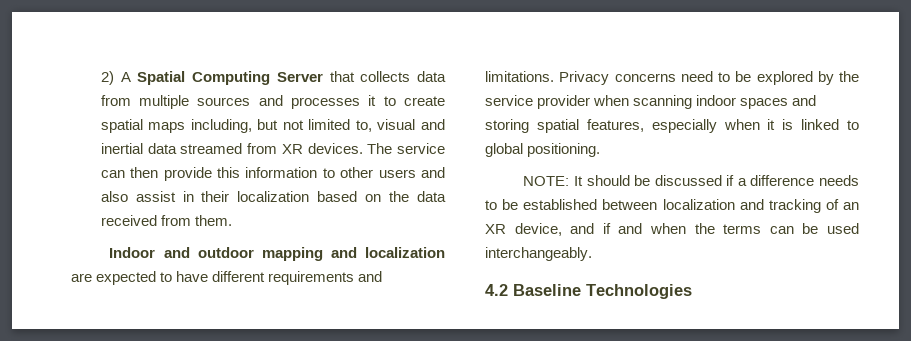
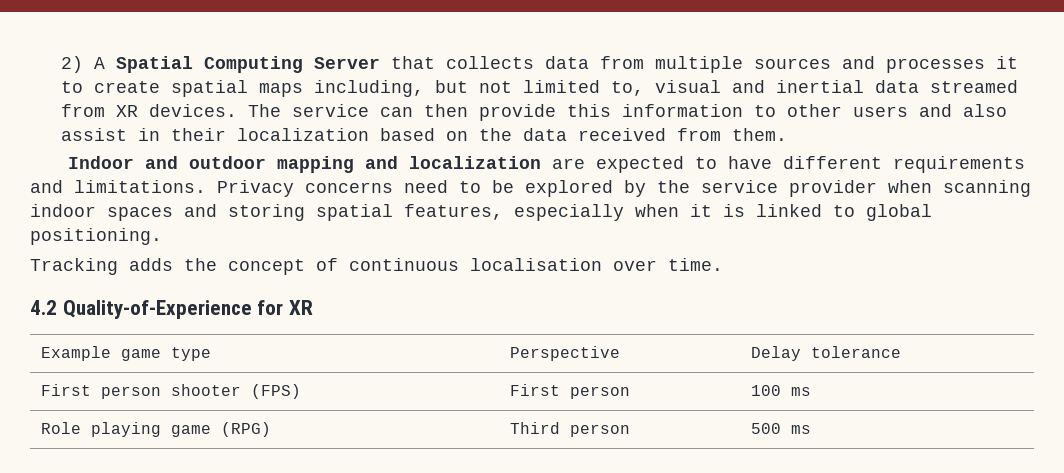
- NOTE: It should be discussed if a difference needs to be established between localization and tracking of an XR device, and if and when the terms can be used interchangeably.
- 4.2 Baseline Technologies
+ Tracking adds the concept of continuous localisation over time.
+ 4.2 Quality-of-Experience for XR
+ Example game type | Perspective | Delay tolerance
+ First person shooter (FPS) | First person | 100 ms
+ Role playing game (RPG) | Third person | 500 ms

